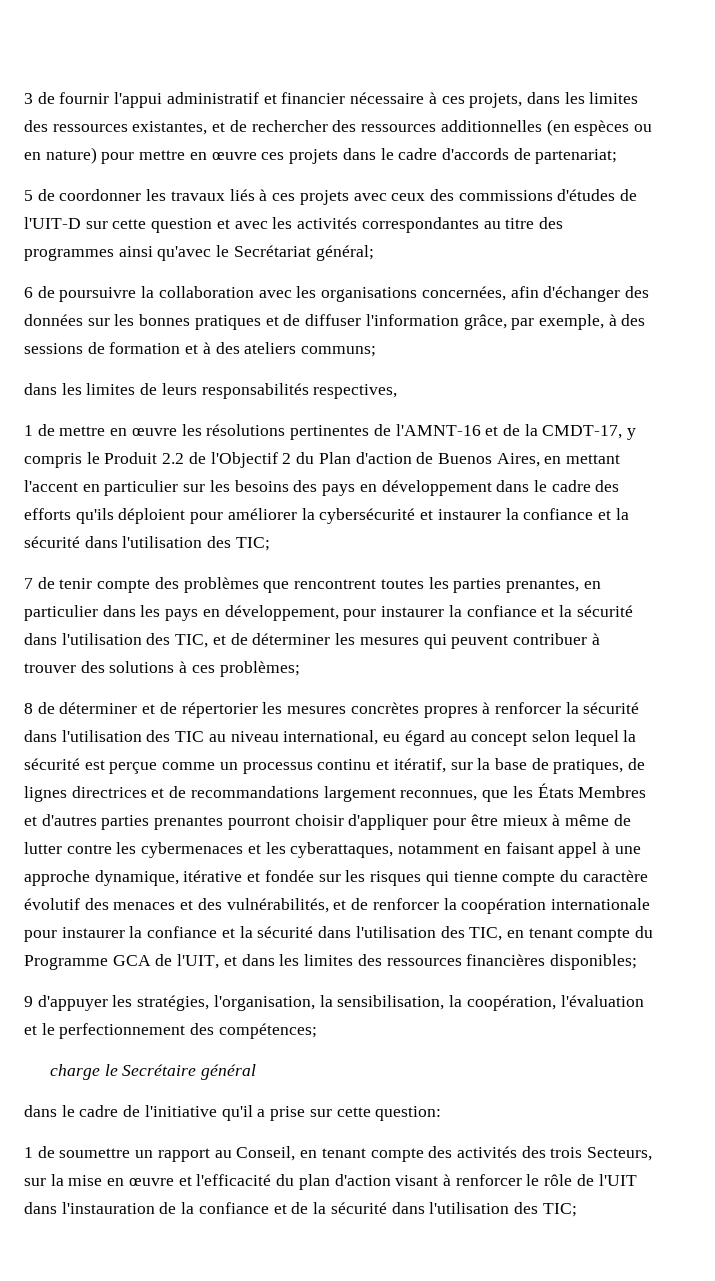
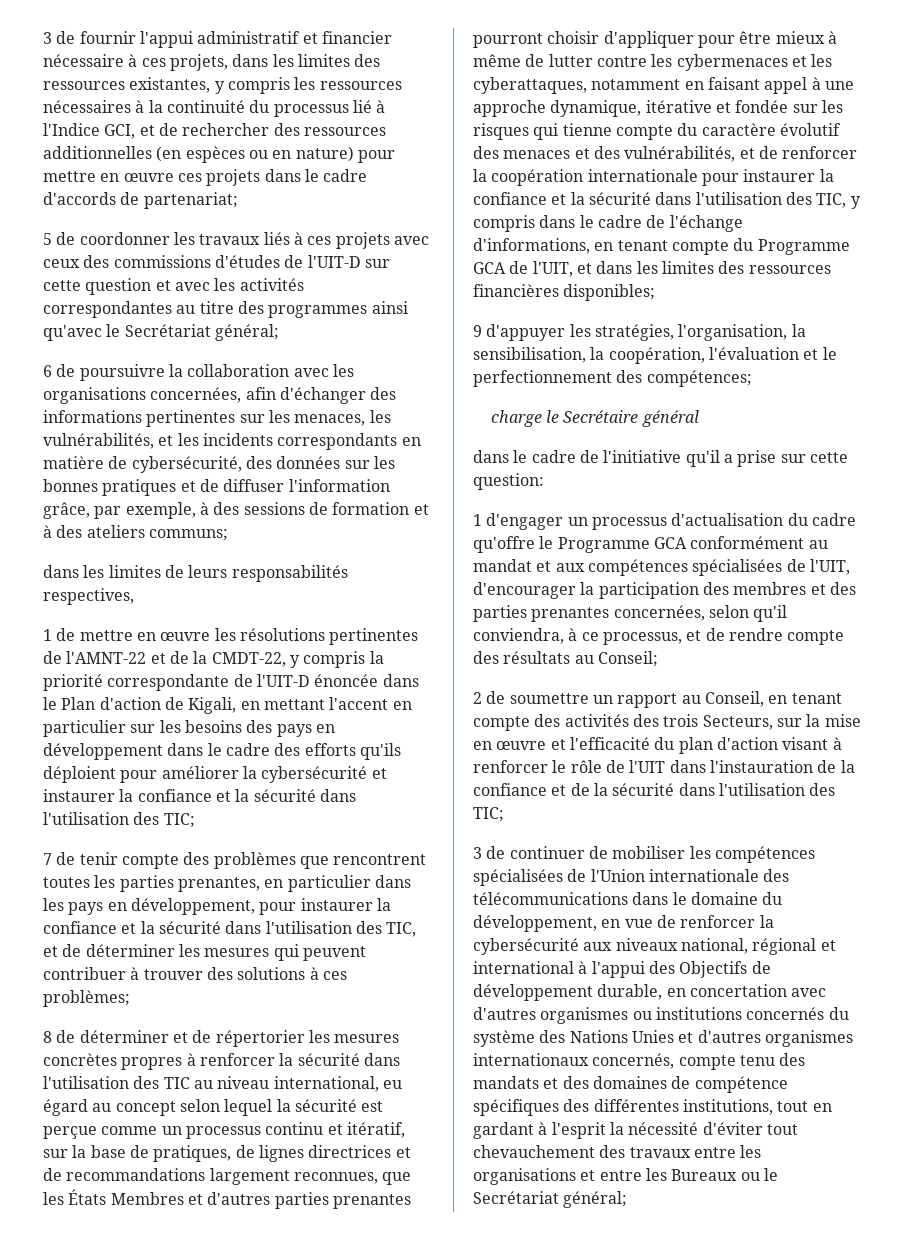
- 3 de fournir l'appui administratif et financier nécessaire à ces projets, dans les limites des ressources existantes, et de rechercher des ressources additionnelles (en espèces ou en nature) pour mettre en œuvre ces projets dans le cadre d'accords de partenariat;
+ 3 de fournir l'appui administratif et financier nécessaire à ces projets, dans les limites des ressources existantes, y compris les ressources nécessaires à la continuité du processus lié à l'Indice GCI, et de rechercher des ressources additionnelles (en espèces ou en nature) pour mettre en œuvre ces projets dans le cadre d'accords de partenariat;
- 6 de poursuivre la collaboration avec les organisations concernées, afin d'échanger des données sur les bonnes pratiques et de diffuser l'information grâce, par exemple, à des sessions de formation et à des ateliers communs;
+ 6 de poursuivre la collaboration avec les organisations concernées, afin d'échanger des informations pertinentes sur les menaces, les vulnérabilités, et les incidents correspondants en matière de cybersécurité, des données sur les bonnes pratiques et de diffuser l'information grâce, par exemple, à des sessions de formation et à des ateliers communs;
- 1 de mettre en œuvre les résolutions pertinentes de l'AMNT-16 et de la CMDT-17, y compris le Produit 2.2 de l'Objectif 2 du Plan d'action de Buenos Aires, en mettant l'accent en particulier sur les besoins des pays en développement dans le cadre des efforts qu'ils déploient pour améliorer la cybersécurité et instaurer la confiance et la sécurité dans l'utilisation des TIC;
+ 1 de mettre en œuvre les résolutions pertinentes de l'AMNT-22 et de la CMDT-22, y compris la priorité correspondante de l'UIT-D énoncée dans le Plan d'action de Kigali, en mettant l'accent en particulier sur les besoins des pays en développement dans le cadre des efforts qu'ils déploient pour améliorer la cybersécurité et instaurer la confiance et la sécurité dans l'utilisation des TIC;
- 8 de déterminer et de répertorier les mesures concrètes propres à renforcer la sécurité dans l'utilisation des TIC au niveau international, eu égard au concept selon lequel la sécurité est perçue comme un processus continu et itératif, sur la base de pratiques, de lignes directrices et de recommandations largement reconnues, que les États Membres et d'autres parties prenantes pourront choisir d'appliquer pour être mieux à même de lutter contre les cybermenaces et les cyberattaques, notamment en faisant appel à une approche dynamique, itérative et fondée sur les risques qui tienne compte du caractère évolutif des menaces et des vulnérabilités, et de renforcer la coopération internationale pour instaurer la confiance et la sécurité dans l'utilisation des TIC, en tenant compte du Programme GCA de l'UIT, et dans les limites des ressources financières disponibles;
+ 8 de déterminer et de répertorier les mesures concrètes propres à renforcer la sécurité dans l'utilisation des TIC au niveau international, eu égard au concept selon lequel la sécurité est perçue comme un processus continu et itératif, sur la base de pratiques, de lignes directrices et de recommandations largement reconnues, que les États Membres et d'autres parties prenantes pourront choisir d'appliquer pour être mieux à même de lutter contre les cybermenaces et les cyberattaques, notamment en faisant appel à une approche dynamique, itérative et fondée sur les risques qui tienne compte du caractère évolutif des menaces et des vulnérabilités, et de renforcer la coopération internationale pour instaurer la confiance et la sécurité dans l'utilisation des TIC, y compris dans le cadre de l'échange d'informations, en tenant compte du Programme GCA de l'UIT, et dans les limites des ressources financières disponibles;
- 1 de soumettre un rapport au Conseil, en tenant compte des activités des trois Secteurs, sur la mise en œuvre et l'efficacité du plan d'action visant à renforcer le rôle de l'UIT dans l'instauration de la confiance et de la sécurité dans l'utilisation des TIC;
+ 1 d'engager un processus d'actualisation du cadre qu'offre le Programme GCA conformément au mandat et aux compétences spécialisées de l'UIT, d'encourager la participation des membres et des parties prenantes concernées, selon qu'il conviendra, à ce processus, et de rendre compte des résultats au Conseil;
+ 2 de soumettre un rapport au Conseil, en tenant compte des activités des trois Secteurs, sur la mise en œuvre et l'efficacité du plan d'action visant à renforcer le rôle de l'UIT dans l'instauration de la confiance et de la sécurité dans l'utilisation des TIC;
+ 3 de continuer de mobiliser les compétences spécialisées de l'Union internationale des télécommunications dans le domaine du développement, en vue de renforcer la cybersécurité aux niveaux national, régional et international à l'appui des Objectifs de développement durable, en concertation avec d'autres organismes ou institutions concernés du système des Nations Unies et d'autres organismes internationaux concernés, compte tenu des mandats et des domaines de compétence spécifiques des différentes institutions, tout en gardant à l'esprit la nécessité d'éviter tout chevauchement des travaux entre les organisations et entre les Bureaux ou le Secrétariat général;

